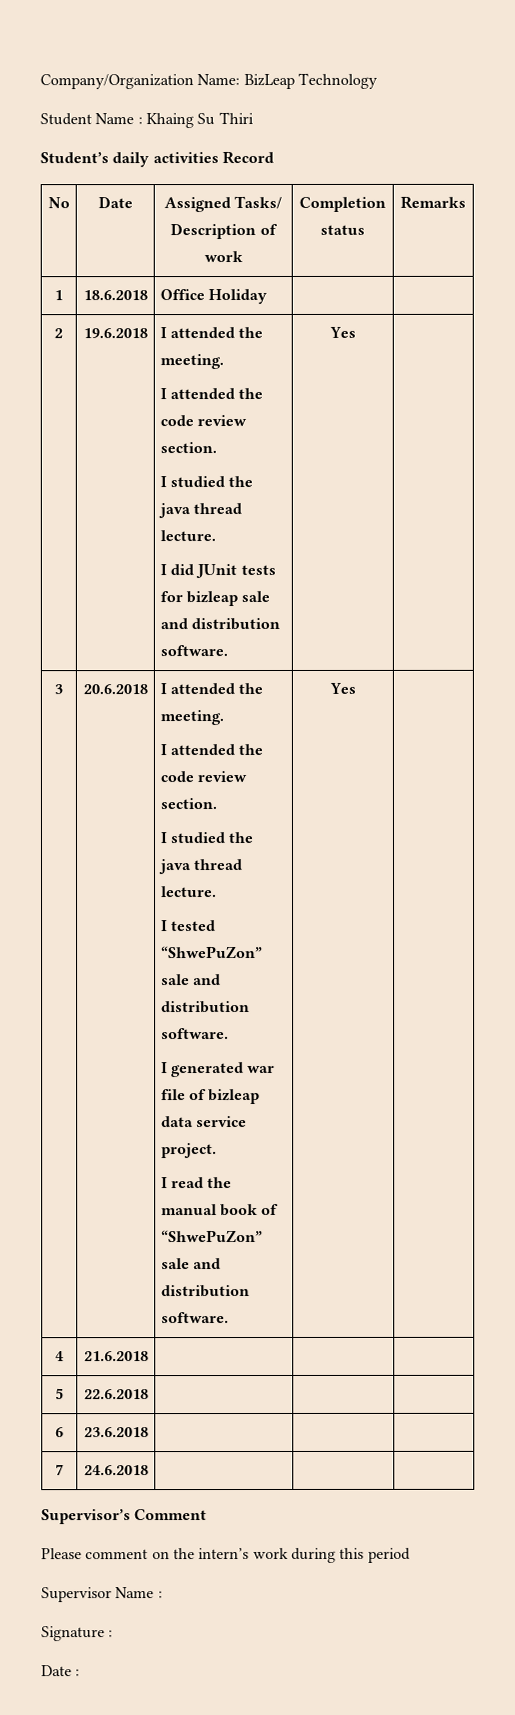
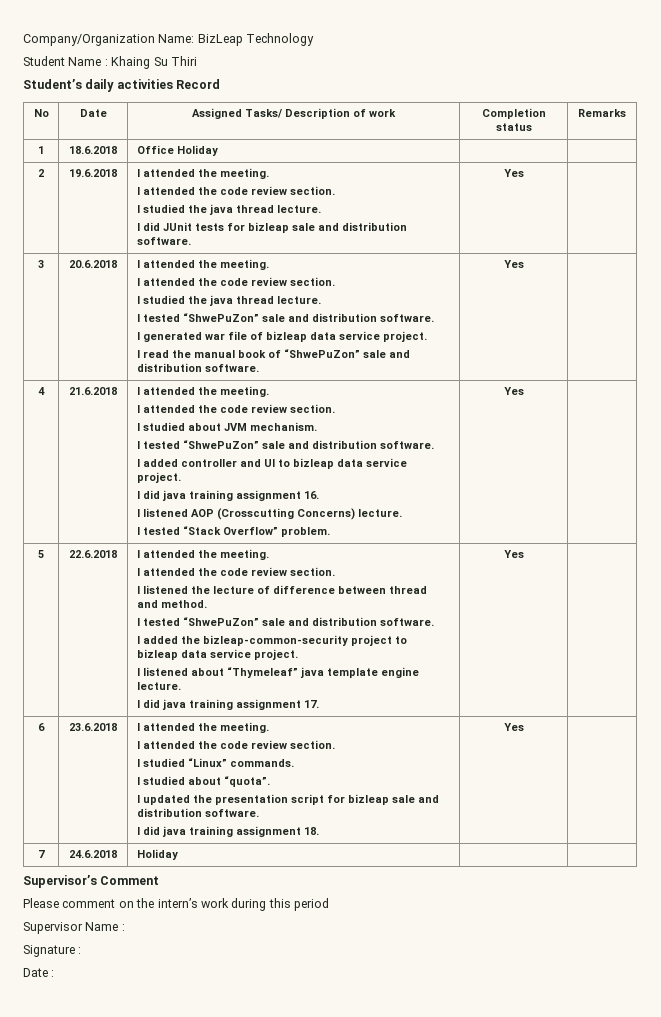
- 21.6.2018 | | |
- 5 | 22.6.2018 | | |
- 6 | 23.6.2018 | | |
+ 21.6.2018 | I attended the meeting.
+ I attended the code review section.
+ I studied about JVM mechanism.
+ I tested “ShwePuZon” sale and distribution software.
+ I added controller and UI to bizleap data service project.
+ I did java training assignment 16.
+ I listened AOP (Crosscutting Concerns) lecture.
+ I tested “Stack Overflow” problem. | Yes |
+ 5 | 22.6.2018 | I attended the meeting.
+ I attended the code review section.
+ I listened the lecture of difference between thread and method.
+ I tested “ShwePuZon” sale and distribution software.
+ I added the bizleap-common-security project to bizleap data service project.
+ I listened about “Thymeleaf” java template engine lecture.
+ I did java training assignment 17. | Yes |
+ 6 | 23.6.2018 | I attended the meeting.
+ I attended the code review section.
+ I studied “Linux” commands.
+ I studied about “quota”.
+ I updated the presentation script for bizleap sale and distribution software.
+ I did java training assignment 18. | Yes |
- 7 | 24.6.2018 | | |
+ 7 | 24.6.2018 | Holiday | |

